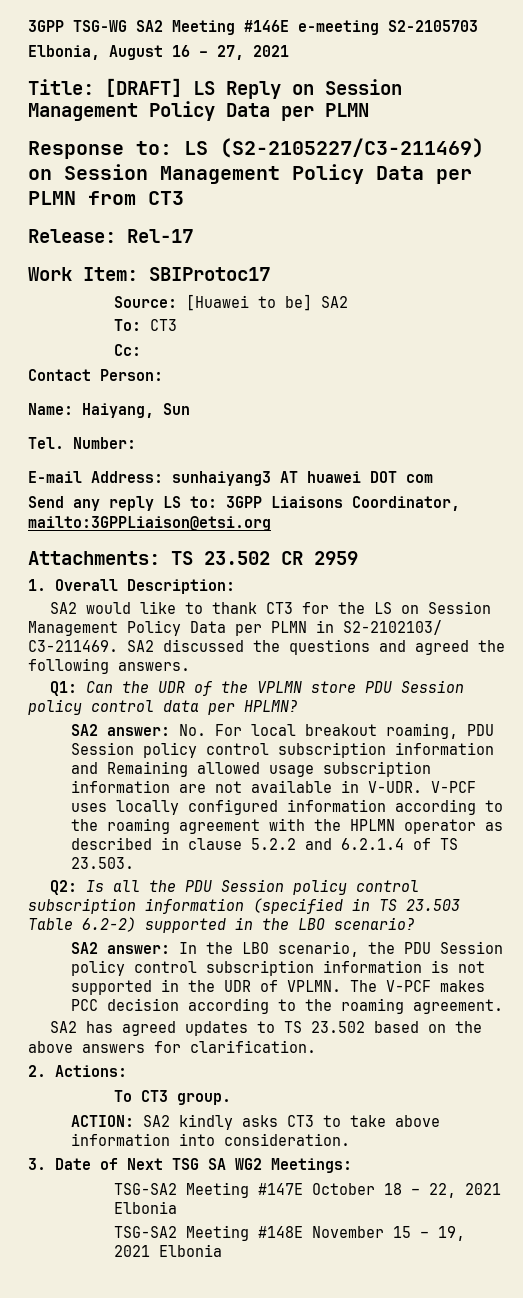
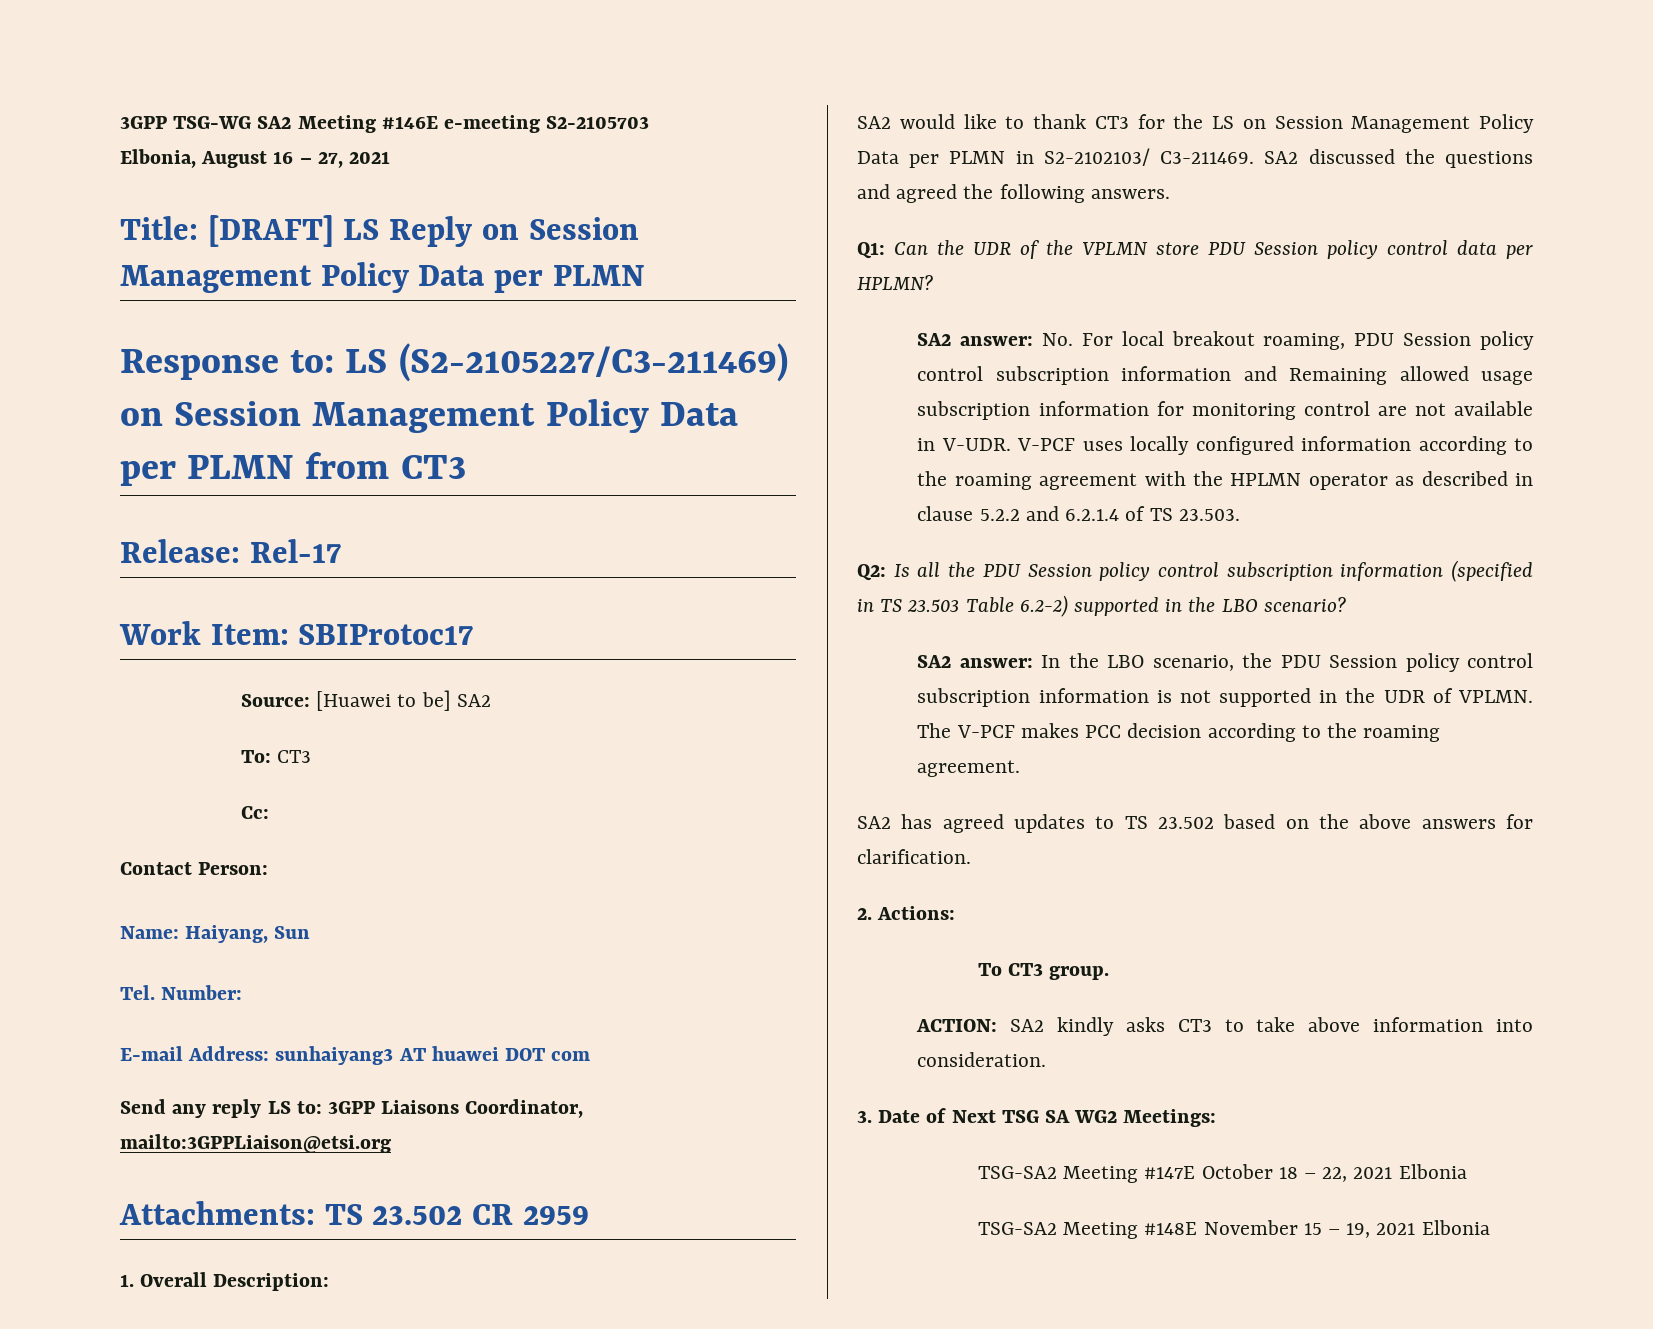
- SA2 answer: No. For local breakout roaming, PDU Session policy control subscription information and Remaining allowed usage subscription information are not available in V-UDR.
+ SA2 answer: No. For local breakout roaming, PDU Session policy control subscription information and Remaining allowed usage subscription information for monitoring control are not available in V-UDR.

